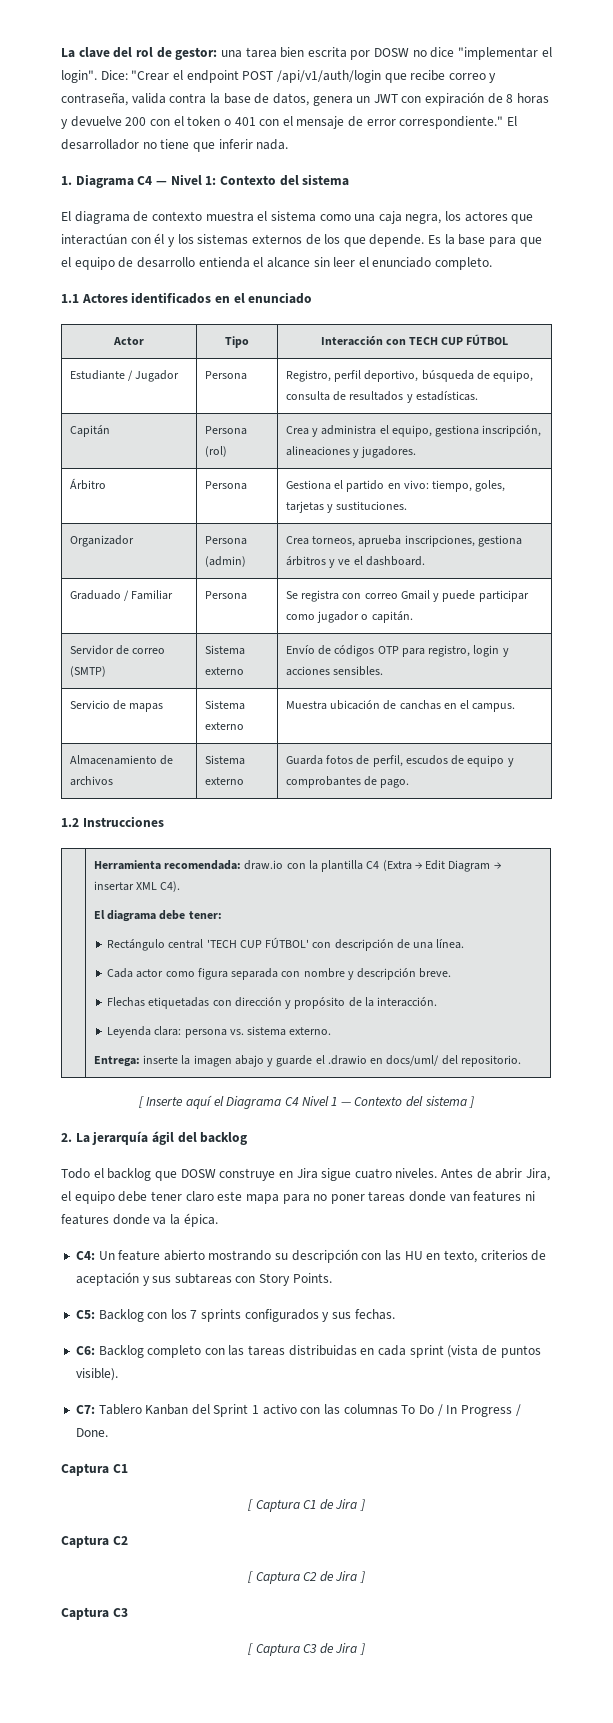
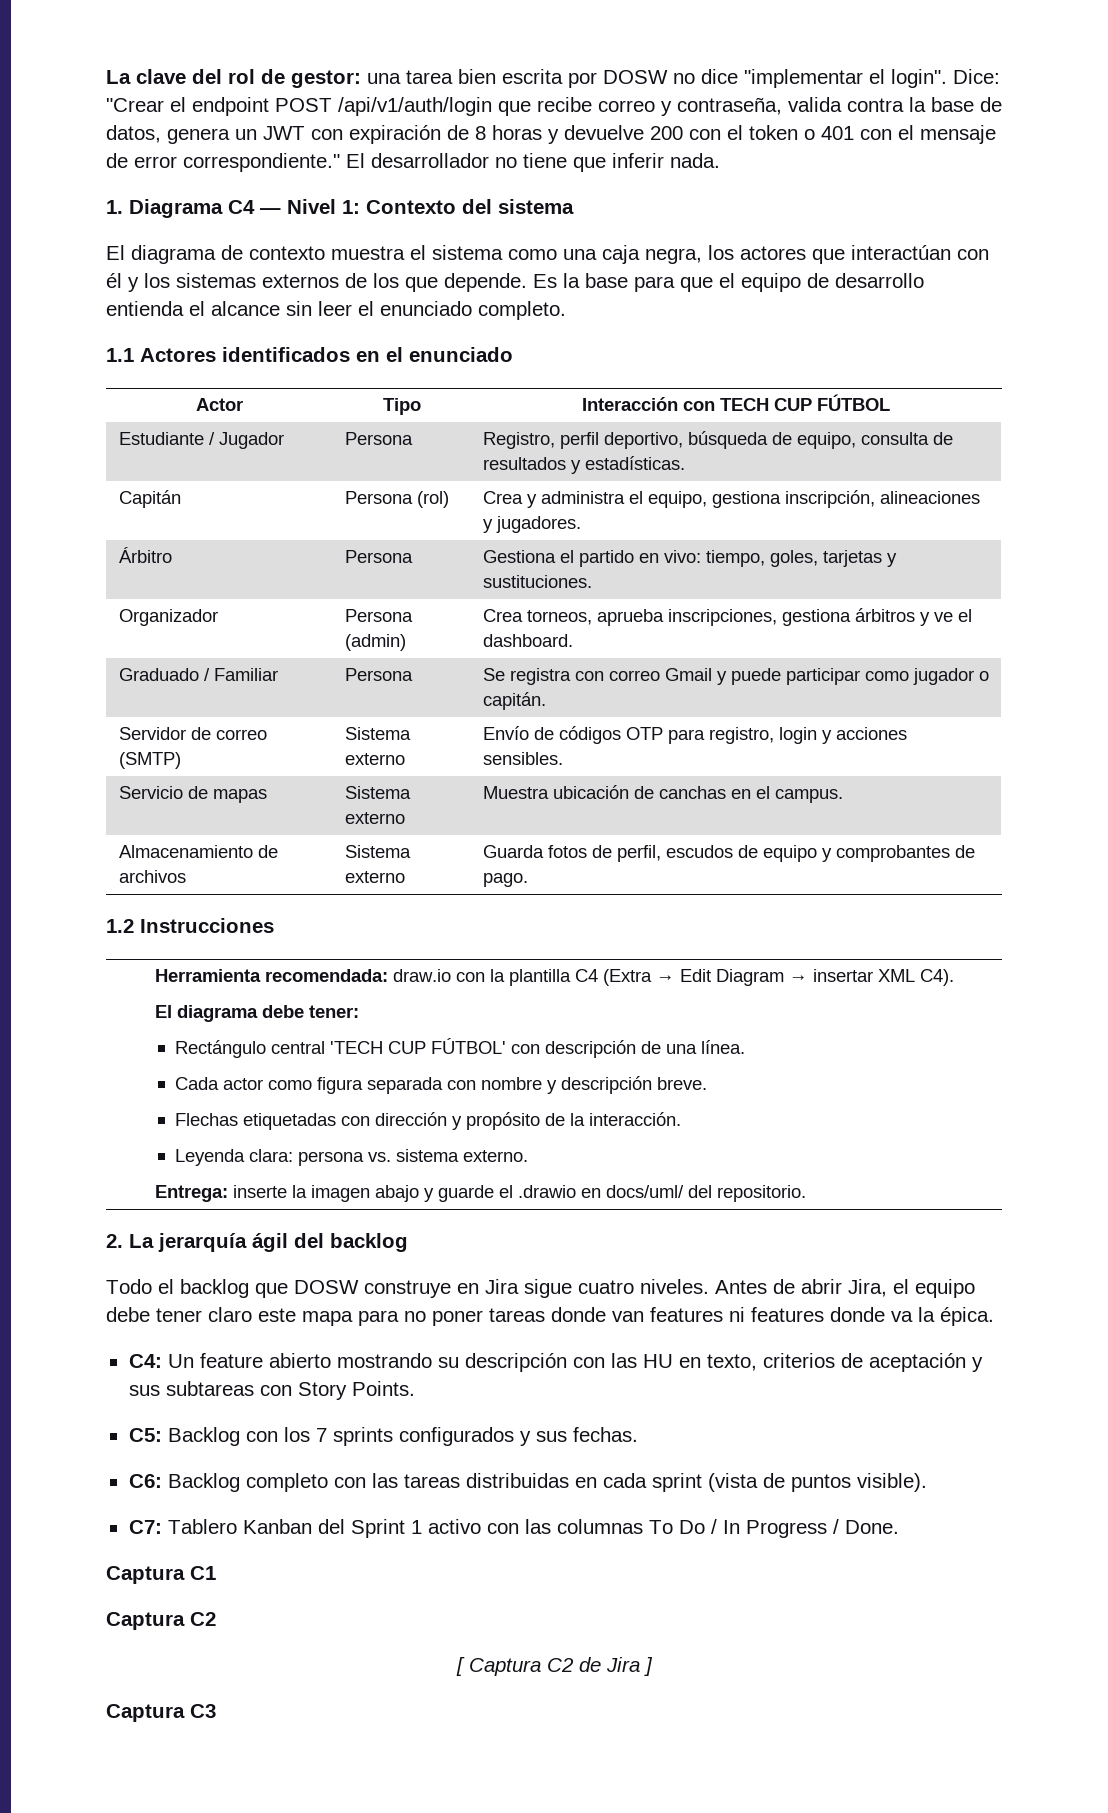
- [ Inserte aquí el Diagrama C4 Nivel 1 — Contexto del sistema ]
- [ Captura C1 de Jira ]
- [ Captura C3 de Jira ]

